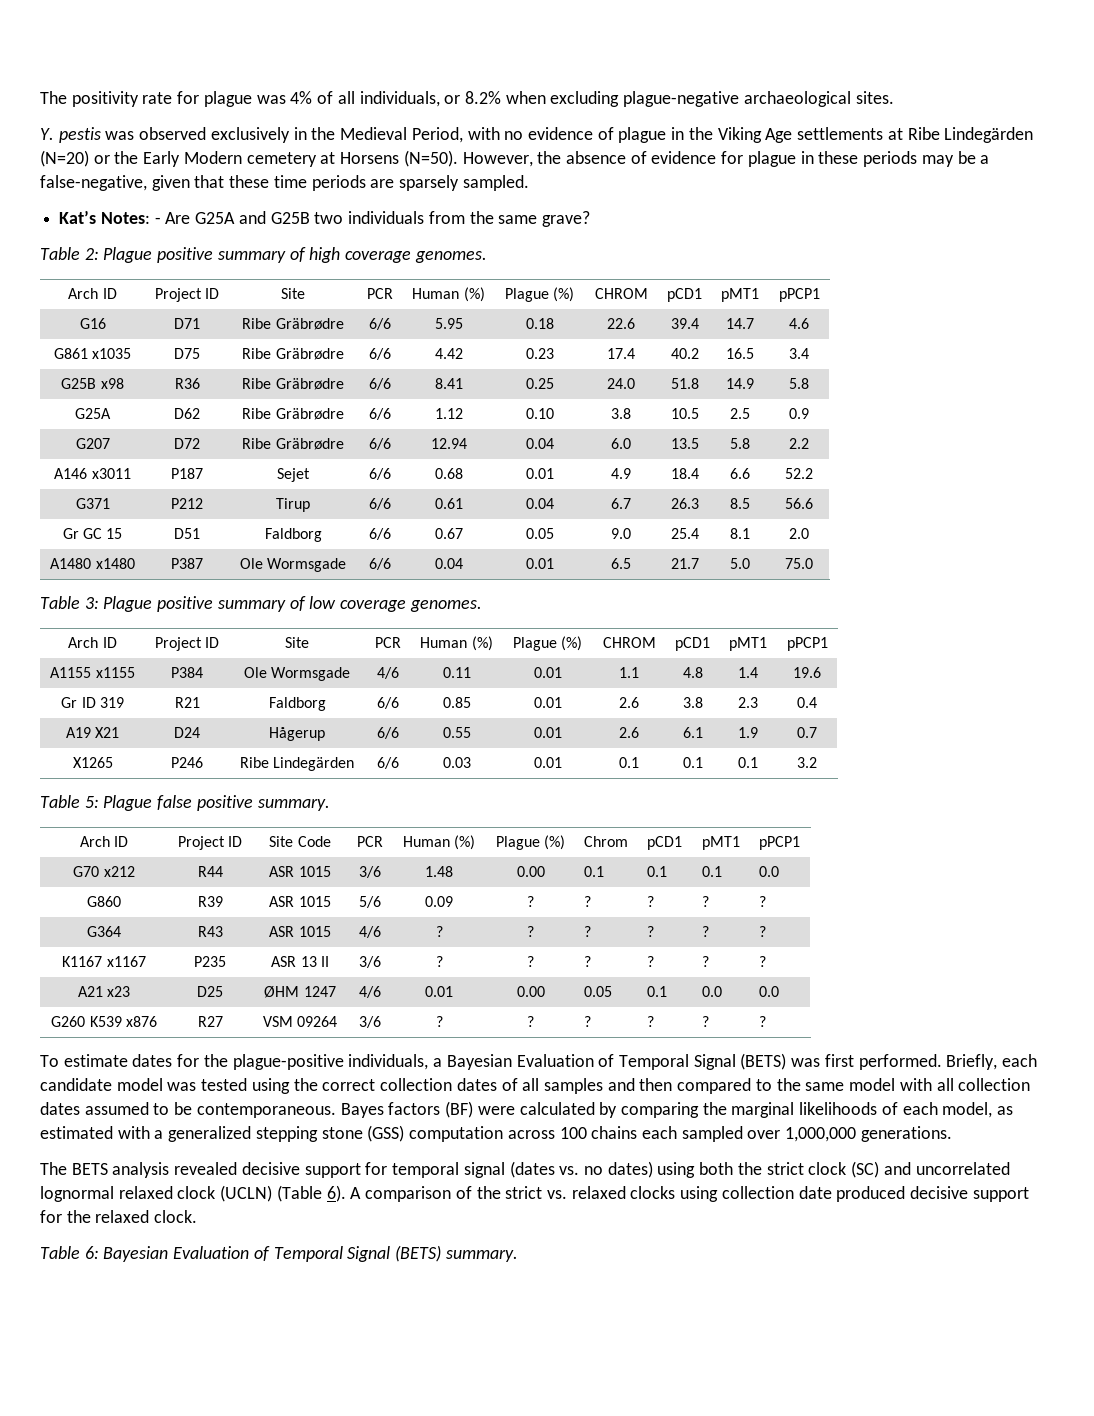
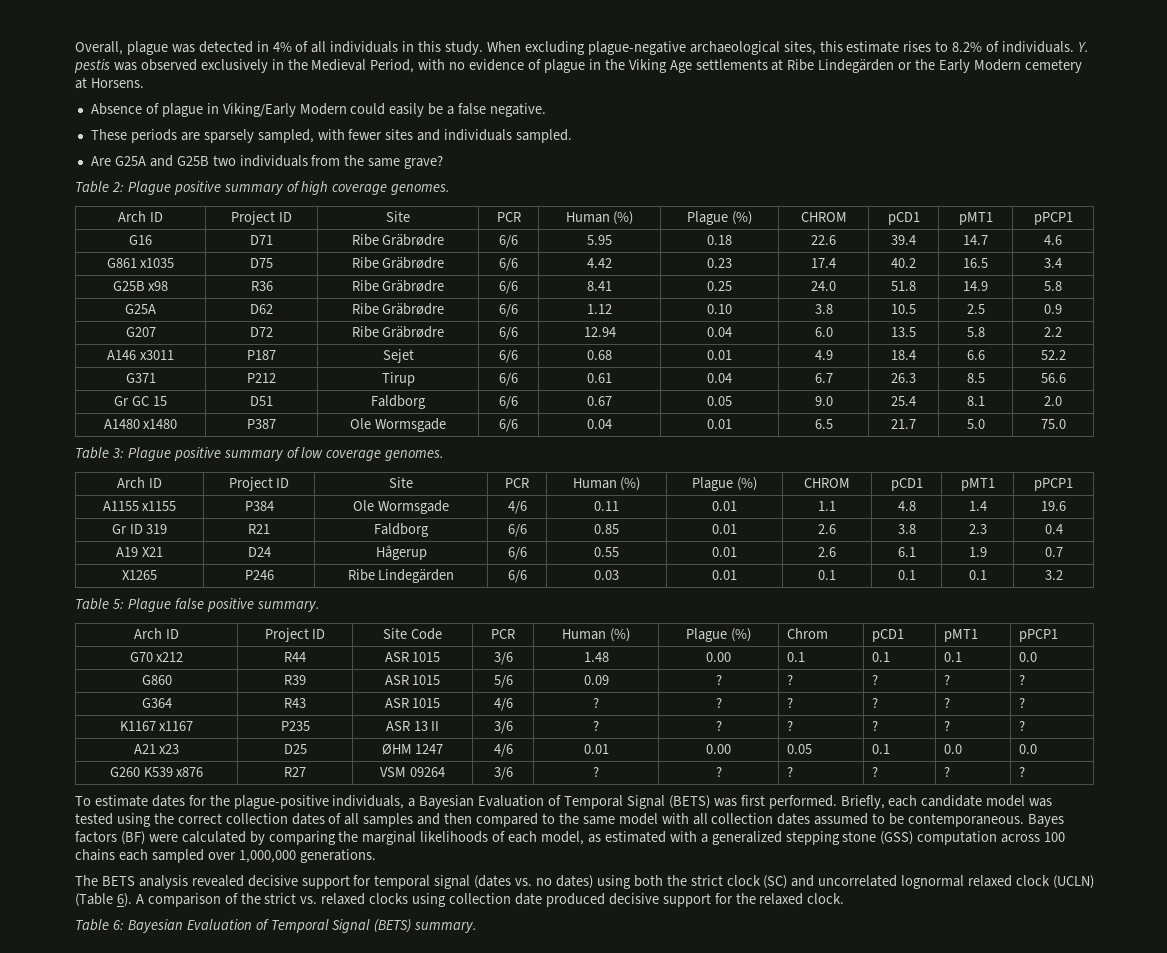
- The positivity rate for plague was 4% of all individuals, or 8.2% when excluding plague-negative archaeological sites.
- Y. pestis was observed exclusively in the Medieval Period, with no evidence of plague in the Viking Age settlements at Ribe Lindegärden (N=20) or the Early Modern cemetery at Horsens (N=50). However, the absence of evidence for plague in these periods may be a false-negative, given that these time periods are sparsely sampled.
- Kat’s Notes: - Are G25A and G25B two individuals from the same grave?
+ Overall, plague was detected in 4% of all individuals in this study. When excluding plague-negative archaeological sites, this estimate rises to 8.2% of individuals. Y. pestis was observed exclusively in the Medieval Period, with no evidence of plague in the Viking Age settlements at Ribe Lindegärden or the Early Modern cemetery at Horsens.
+ Absence of plague in Viking/Early Modern could easily be a false negative.
+ These periods are sparsely sampled, with fewer sites and individuals sampled.
+ Are G25A and G25B two individuals from the same grave?

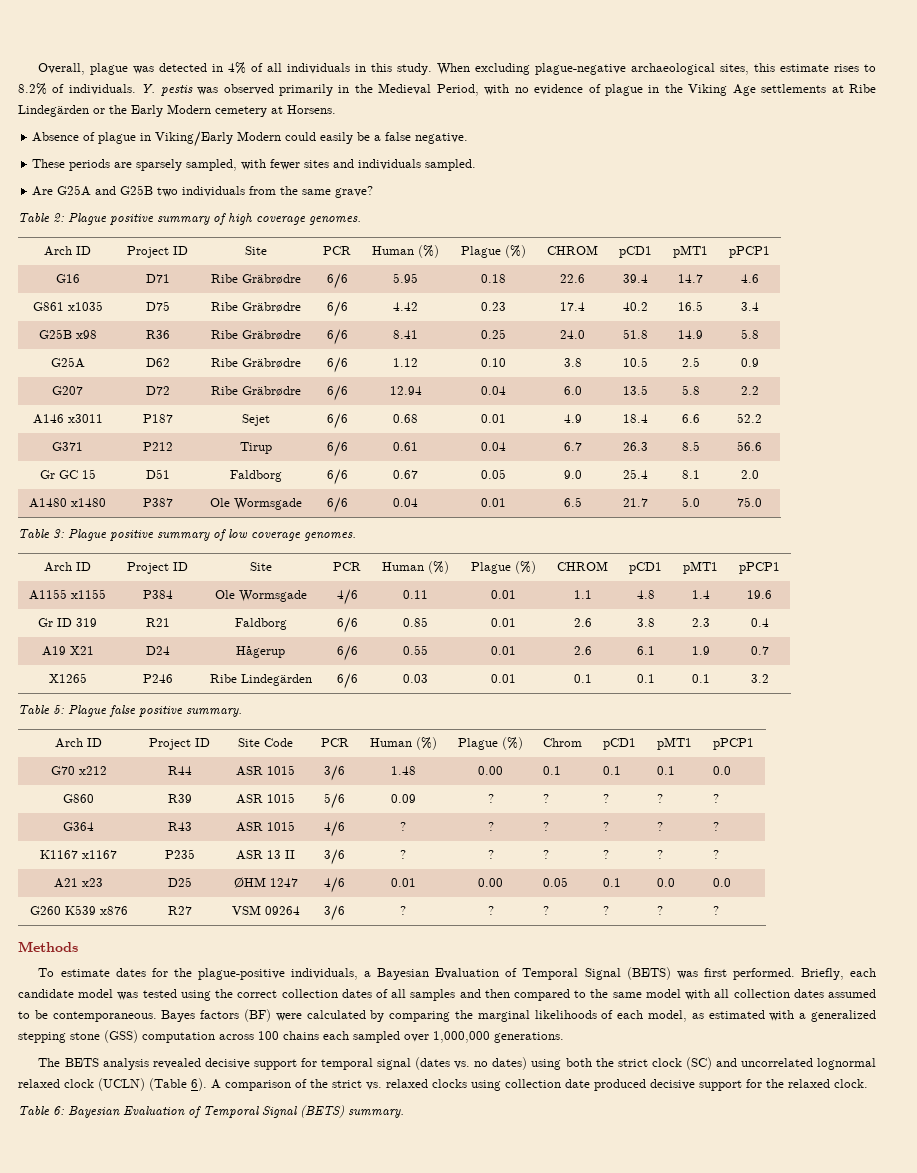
- Y. pestis was observed exclusively in the Medieval Period, with no evidence of plague in the Viking Age settlements at Ribe Lindegärden or the Early Modern cemetery at Horsens.
+ Y. pestis was observed primarily in the Medieval Period, with no evidence of plague in the Viking Age settlements at Ribe Lindegärden or the Early Modern cemetery at Horsens.
+ Methods

